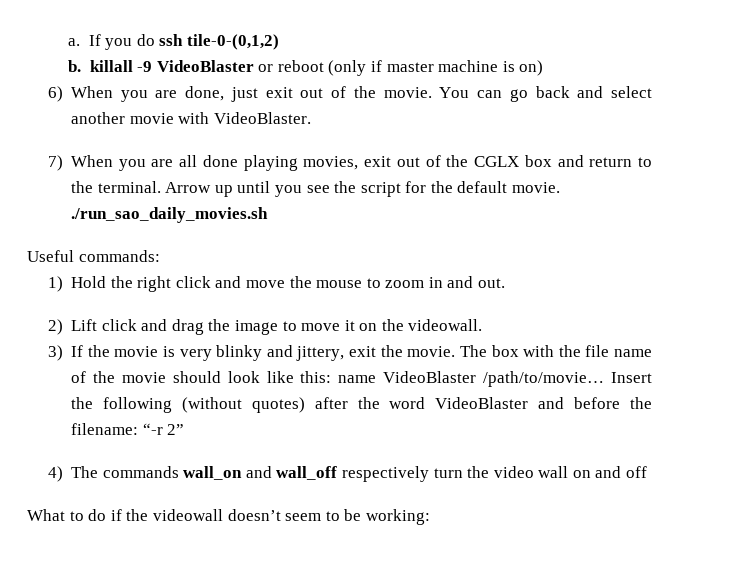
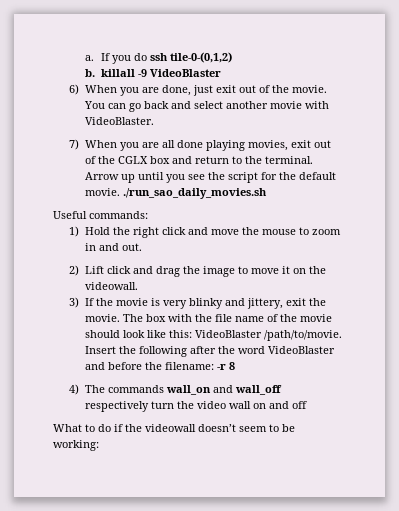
- b. killall -9 VideoBlaster or reboot (only if master machine is on)
+ b. killall -9 VideoBlaster
- The box with the file name of the movie should look like this: name VideoBlaster /path/to/movie…
+ The box with the file name of the movie should look like this: VideoBlaster /path/to/movie.
- Insert the following (without quotes) after the word VideoBlaster and before the filename: “-r 2”
+ Insert the following after the word VideoBlaster and before the filename: -r 8

